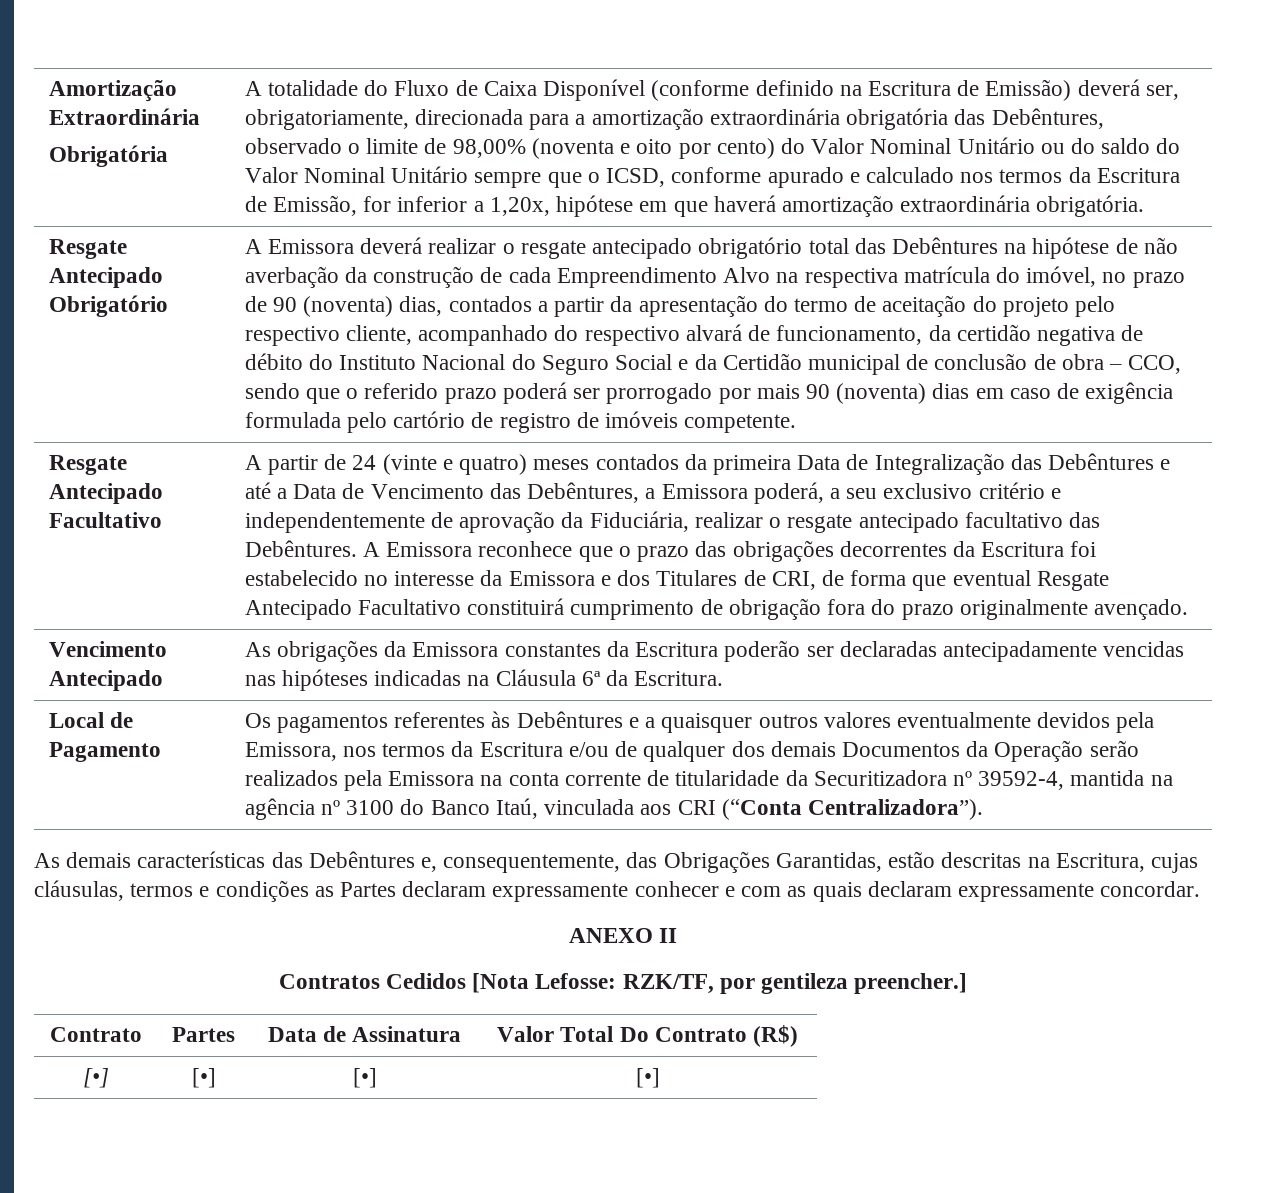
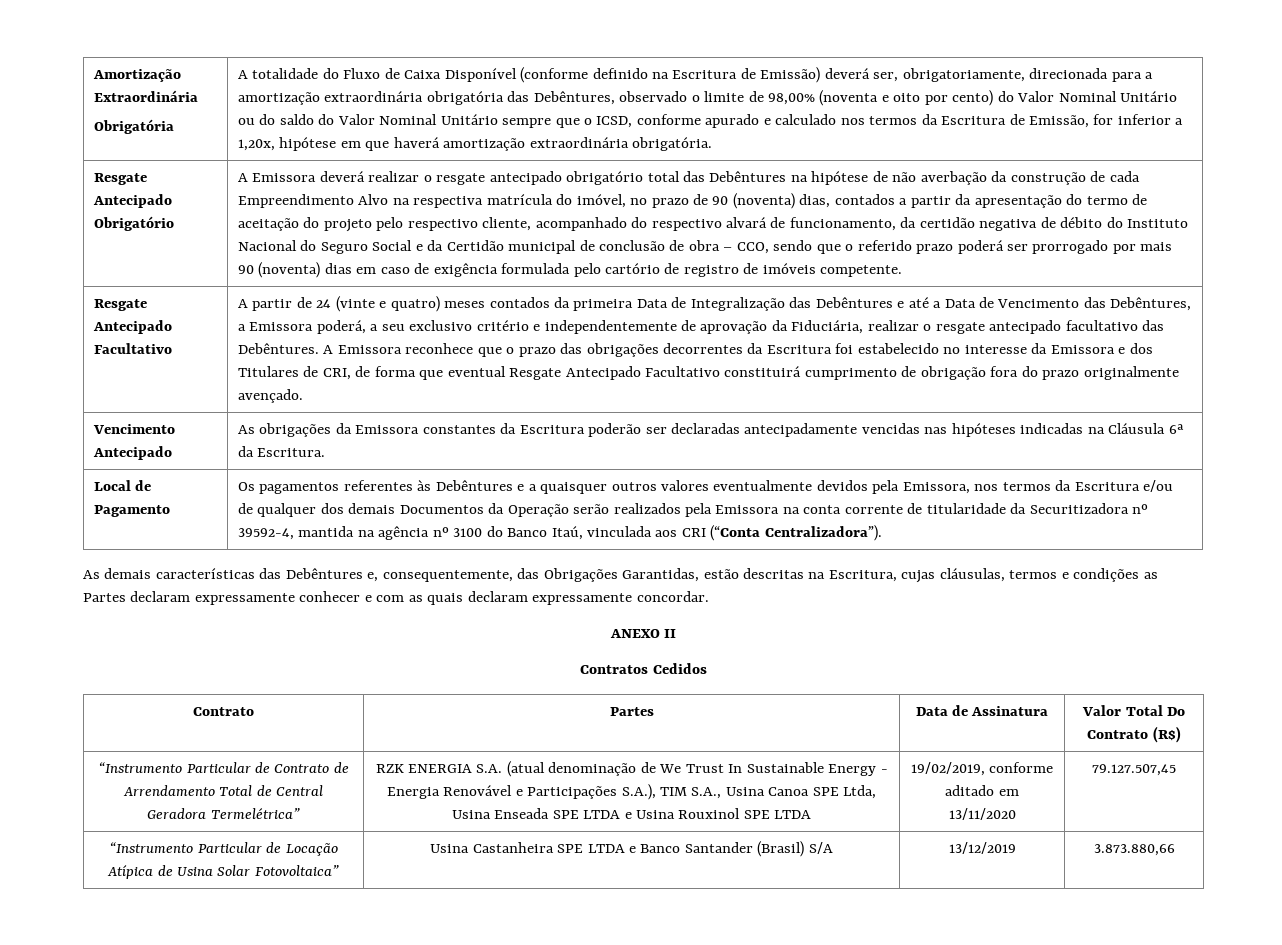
- Contratos Cedidos [Nota Lefosse: RZK/TF, por gentileza preencher.]
+ Contratos Cedidos
- [•] | [•] | [•] | [•]
+ “Instrumento Particular de Contrato de Arrendamento Total de Central Geradora Termelétrica” | RZK ENERGIA S.A. (atual denominação de We Trust In Sustainable Energy - Energia Renovável e Participações S.A.), TIM S.A., Usina Canoa SPE Ltda, Usina Enseada SPE LTDA e Usina Rouxinol SPE LTDA | 19/02/2019, conforme aditado em 13/11/2020 | 79.127.507,45
+ “Instrumento Particular de Locação Atípica de Usina Solar Fotovoltaica” | Usina Castanheira SPE LTDA e Banco Santander (Brasil) S/A | 13/12/2019 | 3.873.880,66

